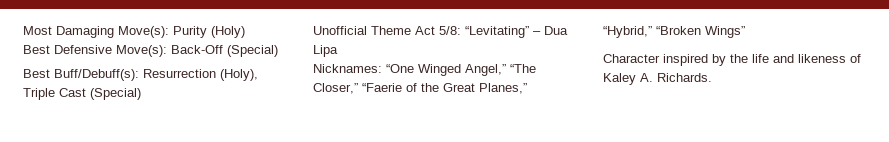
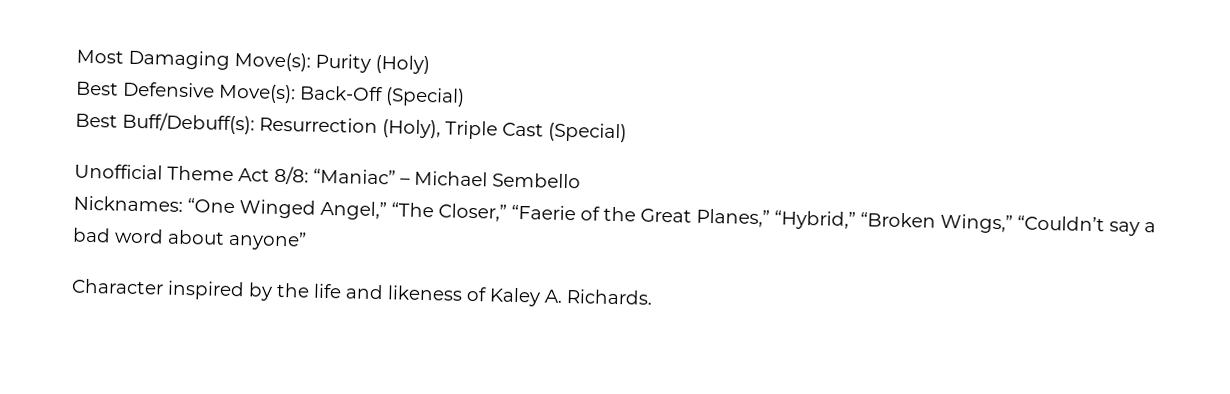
- Unofficial Theme Act 5/8: “Levitating” – Dua Lipa
+ Unofficial Theme Act 8/8: “Maniac” – Michael Sembello
- Nicknames: “One Winged Angel,” “The Closer,” “Faerie of the Great Planes,” “Hybrid,” “Broken Wings”
+ Nicknames: “One Winged Angel,” “The Closer,” “Faerie of the Great Planes,” “Hybrid,” “Broken Wings,” “Couldn’t say a bad word about anyone”

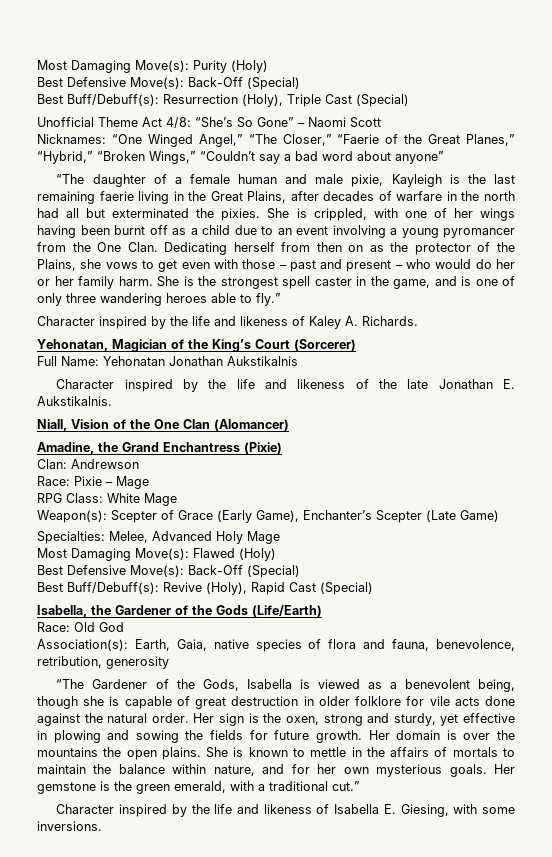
- Unofficial Theme Act 8/8: “Maniac” – Michael Sembello
+ Unofficial Theme Act 4/8: “She’s So Gone” – Naomi Scott
+ “The daughter of a female human and male pixie, Kayleigh is the last remaining faerie living in the Great Plains, after decades of warfare in the north had all but exterminated the pixies. She is crippled, with one of her wings having been burnt off as a child due to an event involving a young pyromancer from the One Clan. Dedicating herself from then on as the protector of the Plains, she vows to get even with those – past and present – who would do her or her family harm. She is the strongest spell caster in the game, and is one of only three wandering heroes able to fly.”
+ Yehonatan, Magician of the King’s Court (Sorcerer)
+ Full Name: Yehonatan Jonathan Aukstikalnis
+ Character inspired by the life and likeness of the late Jonathan E. Aukstikalnis.
+ Niall, Vision of the One Clan (Alomancer)
+ Amadine, the Grand Enchantress (Pixie)
+ Clan: Andrewson
+ Race: Pixie – Mage
+ RPG Class: White Mage
+ Weapon(s): Scepter of Grace (Early Game), Enchanter’s Scepter (Late Game)
+ Specialties: Melee, Advanced Holy Mage
+ Most Damaging Move(s): Flawed (Holy)
+ Best Defensive Move(s): Back-Off (Special)
+ Best Buff/Debuff(s): Revive (Holy), Rapid Cast (Special)
+ Isabella, the Gardener of the Gods (Life/Earth)
+ Race: Old God
+ Association(s): Earth, Gaia, native species of flora and fauna, benevolence, retribution, generosity
+ “The Gardener of the Gods, Isabella is viewed as a benevolent being, though she is capable of great destruction in older folklore for vile acts done against the natural order. Her sign is the oxen, strong and sturdy, yet effective in plowing and sowing the fields for future growth. Her domain is over the mountains the open plains. She is known to mettle in the affairs of mortals to maintain the balance within nature, and for her own mysterious goals. Her gemstone is the green emerald, with a traditional cut.”
+ Character inspired by the life and likeness of Isabella E. Giesing, with some inversions.

